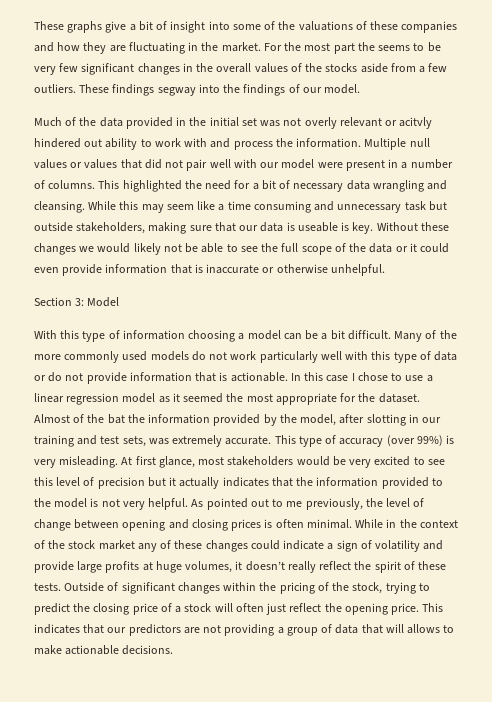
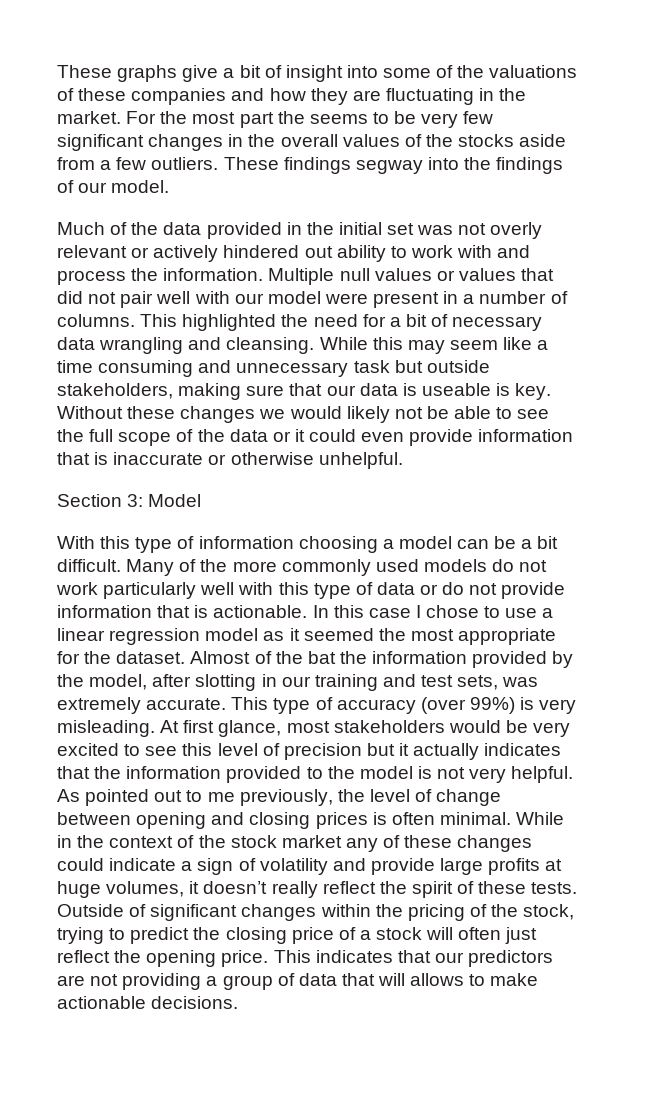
- Much of the data provided in the initial set was not overly relevant or acitvly hindered out ability to work with and process the information.
+ Much of the data provided in the initial set was not overly relevant or actively hindered out ability to work with and process the information.

